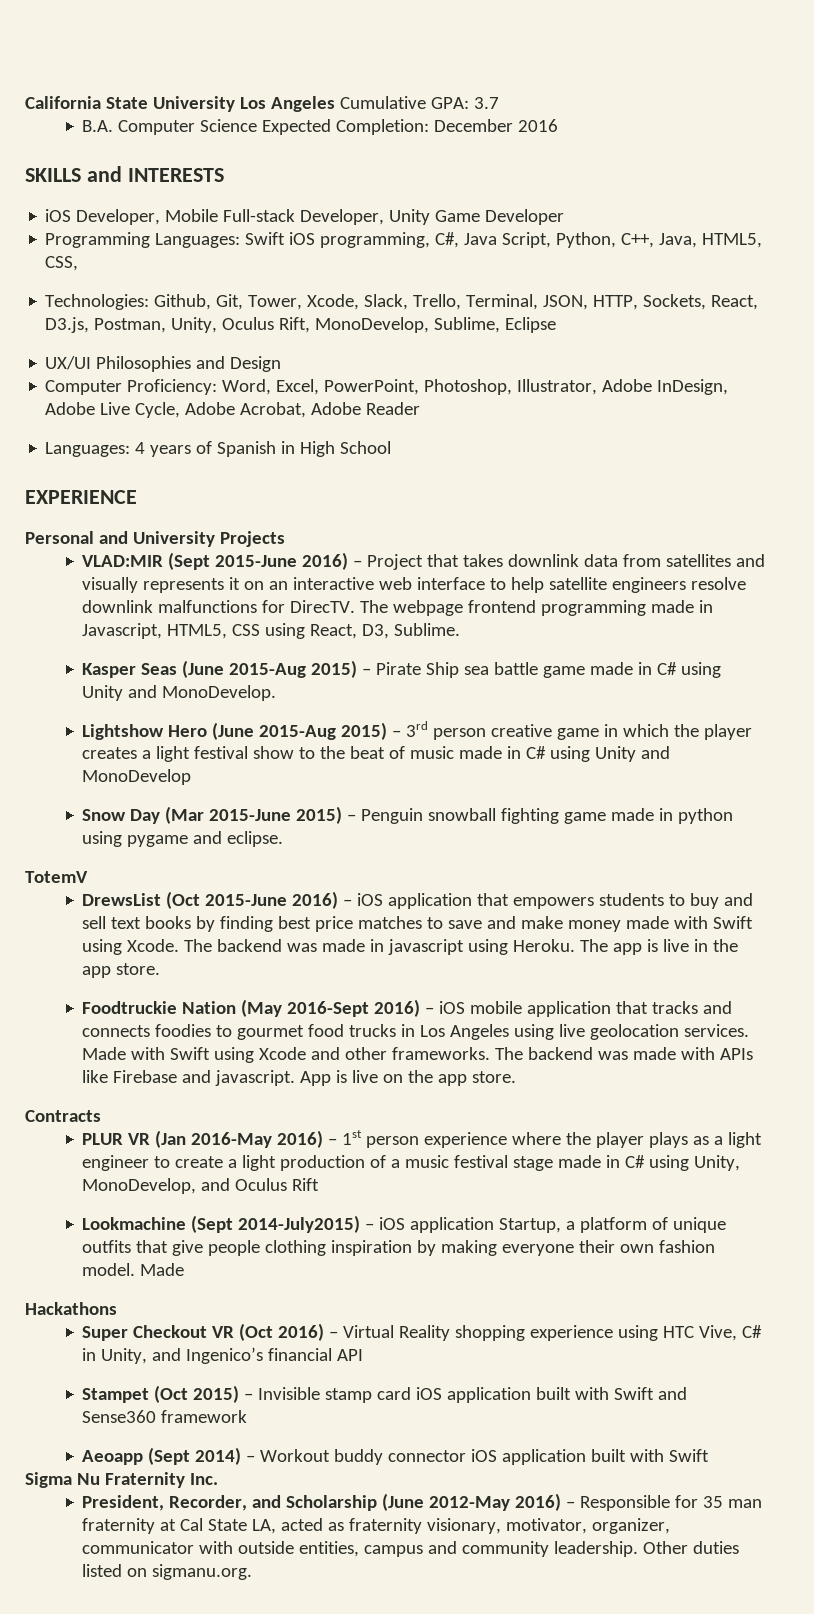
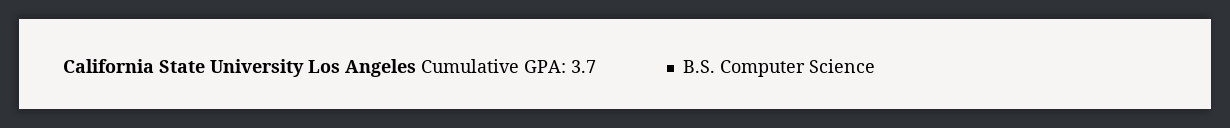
- B.A. Computer Science Expected Completion: December 2016
- SKILLS and INTERESTS
- iOS Developer, Mobile Full-stack Developer, Unity Game Developer
- Programming Languages: Swift iOS programming, C#, Java Script, Python, C++, Java, HTML5, CSS,
- Technologies: Github, Git, Tower, Xcode, Slack, Trello, Terminal, JSON, HTTP, Sockets, React, D3.js, Postman, Unity, Oculus Rift, MonoDevelop, Sublime, Eclipse
- UX/UI Philosophies and Design
- Computer Proficiency: Word, Excel, PowerPoint, Photoshop, Illustrator, Adobe InDesign, Adobe Live Cycle, Adobe Acrobat, Adobe Reader
- Languages: 4 years of Spanish in High School
- EXPERIENCE
- Personal and University Projects
- VLAD:MIR (Sept 2015-June 2016) – Project that takes downlink data from satellites and visually represents it on an interactive web interface to help satellite engineers resolve downlink malfunctions for DirecTV. The webpage frontend programming made in Javascript, HTML5, CSS using React, D3, Sublime.
- Kasper Seas (June 2015-Aug 2015) – Pirate Ship sea battle game made in C# using Unity and MonoDevelop.
- Lightshow Hero (June 2015-Aug 2015) – 3rd person creative game in which the player creates a light festival show to the beat of music made in C# using Unity and MonoDevelop
- Snow Day (Mar 2015-June 2015) – Penguin snowball fighting game made in python using pygame and eclipse.
- TotemV
- DrewsList (Oct 2015-June 2016) – iOS application that empowers students to buy and sell text books by finding best price matches to save and make money made with Swift using Xcode. The backend was made in javascript using Heroku. The app is live in the app store.
- Foodtruckie Nation (May 2016-Sept 2016) – iOS mobile application that tracks and connects foodies to gourmet food trucks in Los Angeles using live geolocation services. Made with Swift using Xcode and other frameworks. The backend was made with APIs like Firebase and javascript. App is live on the app store.
- Contracts
- PLUR VR (Jan 2016-May 2016) – 1st person experience where the player plays as a light engineer to create a light production of a music festival stage made in C# using Unity, MonoDevelop, and Oculus Rift
- Lookmachine (Sept 2014-July2015) – iOS application Startup, a platform of unique outfits that give people clothing inspiration by making everyone their own fashion model. Made
- Hackathons
- Super Checkout VR (Oct 2016) – Virtual Reality shopping experience using HTC Vive, C# in Unity, and Ingenico’s financial API
- Stampet (Oct 2015) – Invisible stamp card iOS application built with Swift and Sense360 framework
- Aeoapp (Sept 2014) – Workout buddy connector iOS application built with Swift
- Sigma Nu Fraternity Inc.
- President, Recorder, and Scholarship (June 2012-May 2016) – Responsible for 35 man fraternity at Cal State LA, acted as fraternity visionary, motivator, organizer, communicator with outside entities, campus and community leadership. Other duties listed on sigmanu.org.
+ B.S. Computer Science

